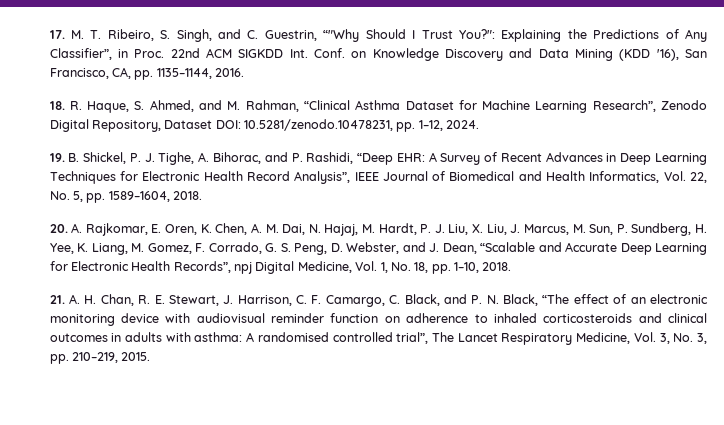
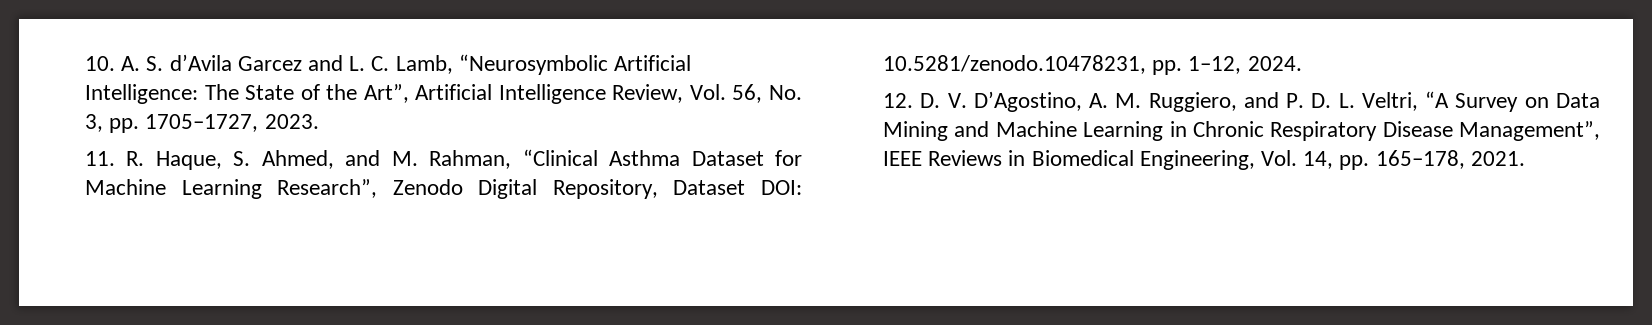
- 17. M. T. Ribeiro, S. Singh, and C. Guestrin, “"Why Should I Trust You?": Explaining the Predictions of Any Classifier”, in Proc. 22nd ACM SIGKDD Int. Conf. on Knowledge Discovery and Data Mining (KDD '16), San Francisco, CA, pp. 1135–1144, 2016.
- 18. R. Haque, S. Ahmed, and M. Rahman, “Clinical Asthma Dataset for Machine Learning Research”, Zenodo Digital Repository, Dataset DOI: 10.5281/zenodo.10478231, pp. 1–12, 2024.
+ 10. A. S. d’Avila Garcez and L. C. Lamb, “Neurosymbolic Artificial Intelligence: The State of the Art”, Artificial Intelligence Review, Vol. 56, No. 3, pp. 1705–1727, 2023.
+ 11. R. Haque, S. Ahmed, and M. Rahman, “Clinical Asthma Dataset for Machine Learning Research”, Zenodo Digital Repository, Dataset DOI: 10.5281/zenodo.10478231, pp. 1–12, 2024.
- 19. B. Shickel, P. J. Tighe, A. Bihorac, and P. Rashidi, “Deep EHR: A Survey of Recent Advances in Deep Learning Techniques for Electronic Health Record Analysis”, IEEE Journal of Biomedical and Health Informatics, Vol. 22, No. 5, pp. 1589–1604, 2018.
- 20. A. Rajkomar, E. Oren, K. Chen, A. M. Dai, N. Hajaj, M. Hardt, P. J. Liu, X. Liu, J. Marcus, M. Sun, P. Sundberg, H. Yee, K. Liang, M. Gomez, F. Corrado, G. S. Peng, D. Webster, and J. Dean, “Scalable and Accurate Deep Learning for Electronic Health Records”, npj Digital Medicine, Vol. 1, No. 18, pp. 1–10, 2018.
- 21. A. H. Chan, R. E. Stewart, J. Harrison, C. F. Camargo, C. Black, and P. N. Black, “The effect of an electronic monitoring device with audiovisual reminder function on adherence to inhaled corticosteroids and clinical outcomes in adults with asthma: A randomised controlled trial”, The Lancet Respiratory Medicine, Vol. 3, No. 3, pp. 210–219, 2015.
+ 12. D. V. D’Agostino, A. M. Ruggiero, and P. D. L. Veltri, “A Survey on Data Mining and Machine Learning in Chronic Respiratory Disease Management”, IEEE Reviews in Biomedical Engineering, Vol. 14, pp. 165–178, 2021.

